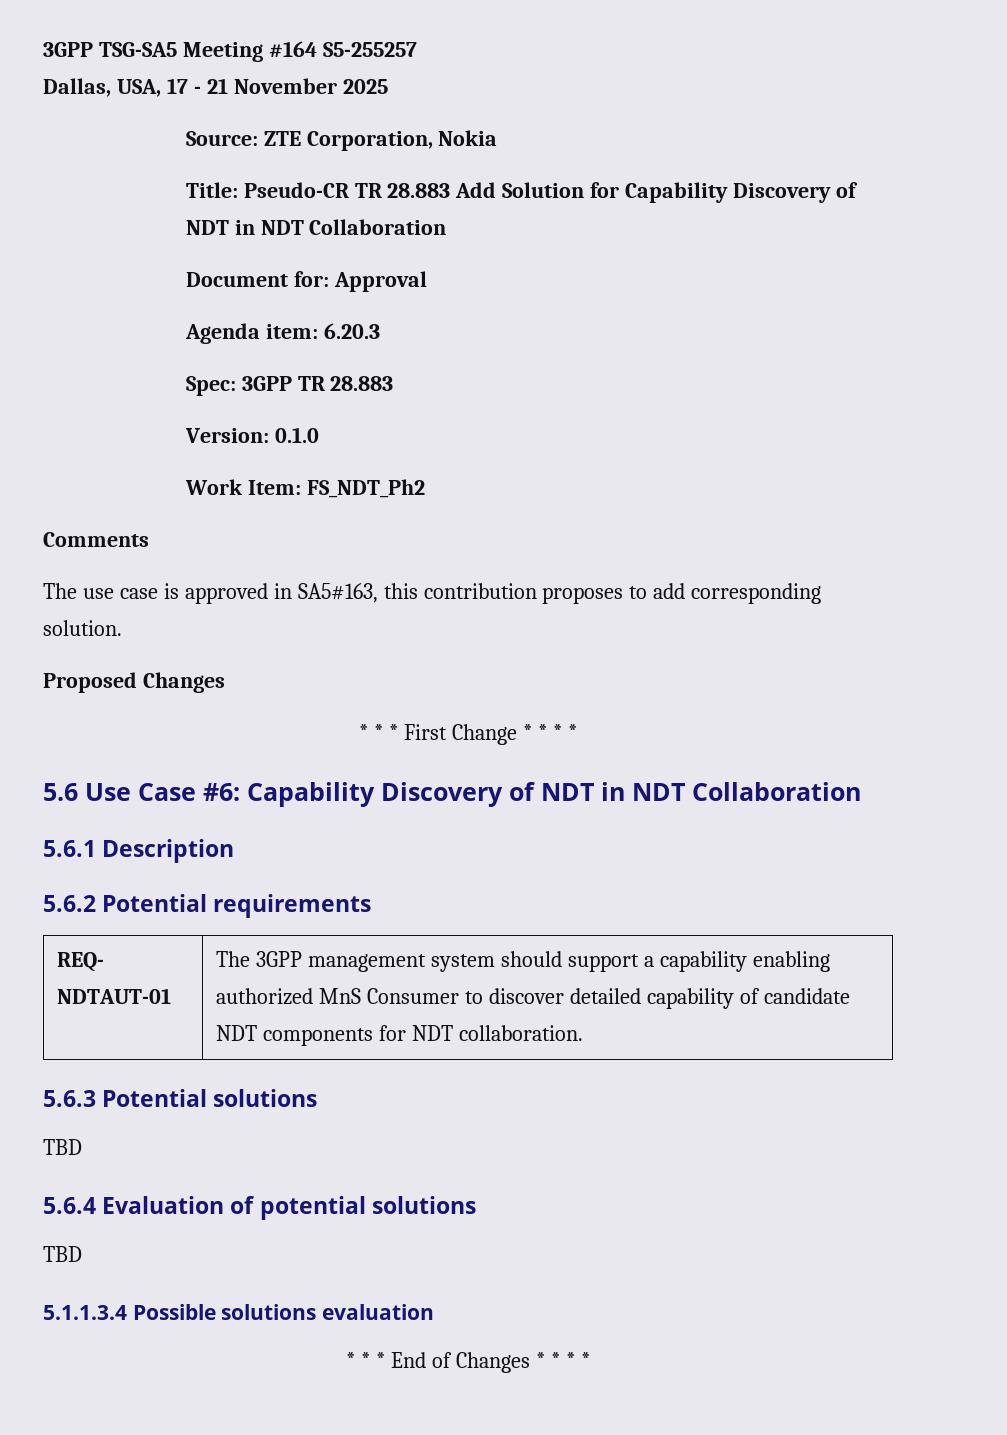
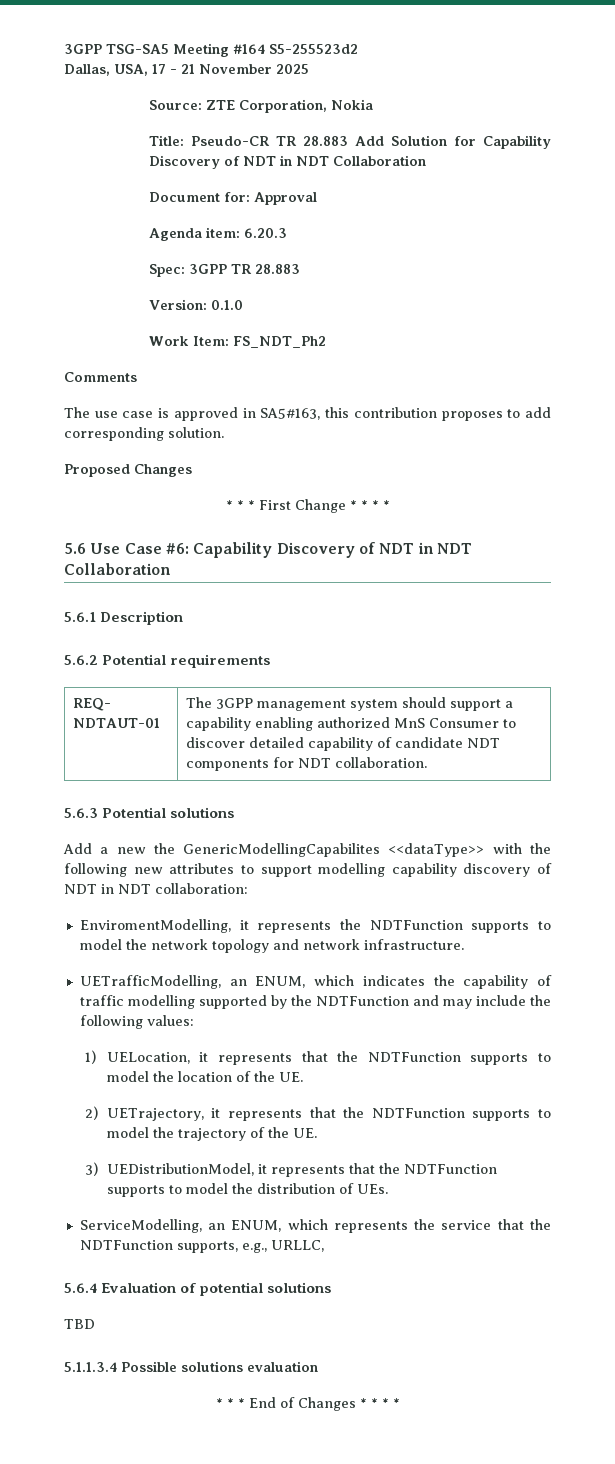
- 3GPP TSG-SA5 Meeting #164 S5-255257
+ 3GPP TSG-SA5 Meeting #164 S5-255523d2
  5.6.3 Potential solutions
- TBD
+ Add a new the GenericModellingCapabilites <<dataType>> with the following new attributes to support modelling capability discovery of NDT in NDT collaboration:
+ EnviromentModelling, it represents the NDTFunction supports to model the network topology and network infrastructure.
+ UETrafficModelling, an ENUM, which indicates the capability of traffic modelling supported by the NDTFunction and may include the following values:
+ 1) UELocation, it represents that the NDTFunction supports to model the location of the UE.
+ 2) UETrajectory, it represents that the NDTFunction supports to model the trajectory of the UE.
+ 3) UEDistributionModel, it represents that the NDTFunction supports to model the distribution of UEs.
+ ServiceModelling, an ENUM, which represents the service that the NDTFunction supports, e.g., URLLC,

